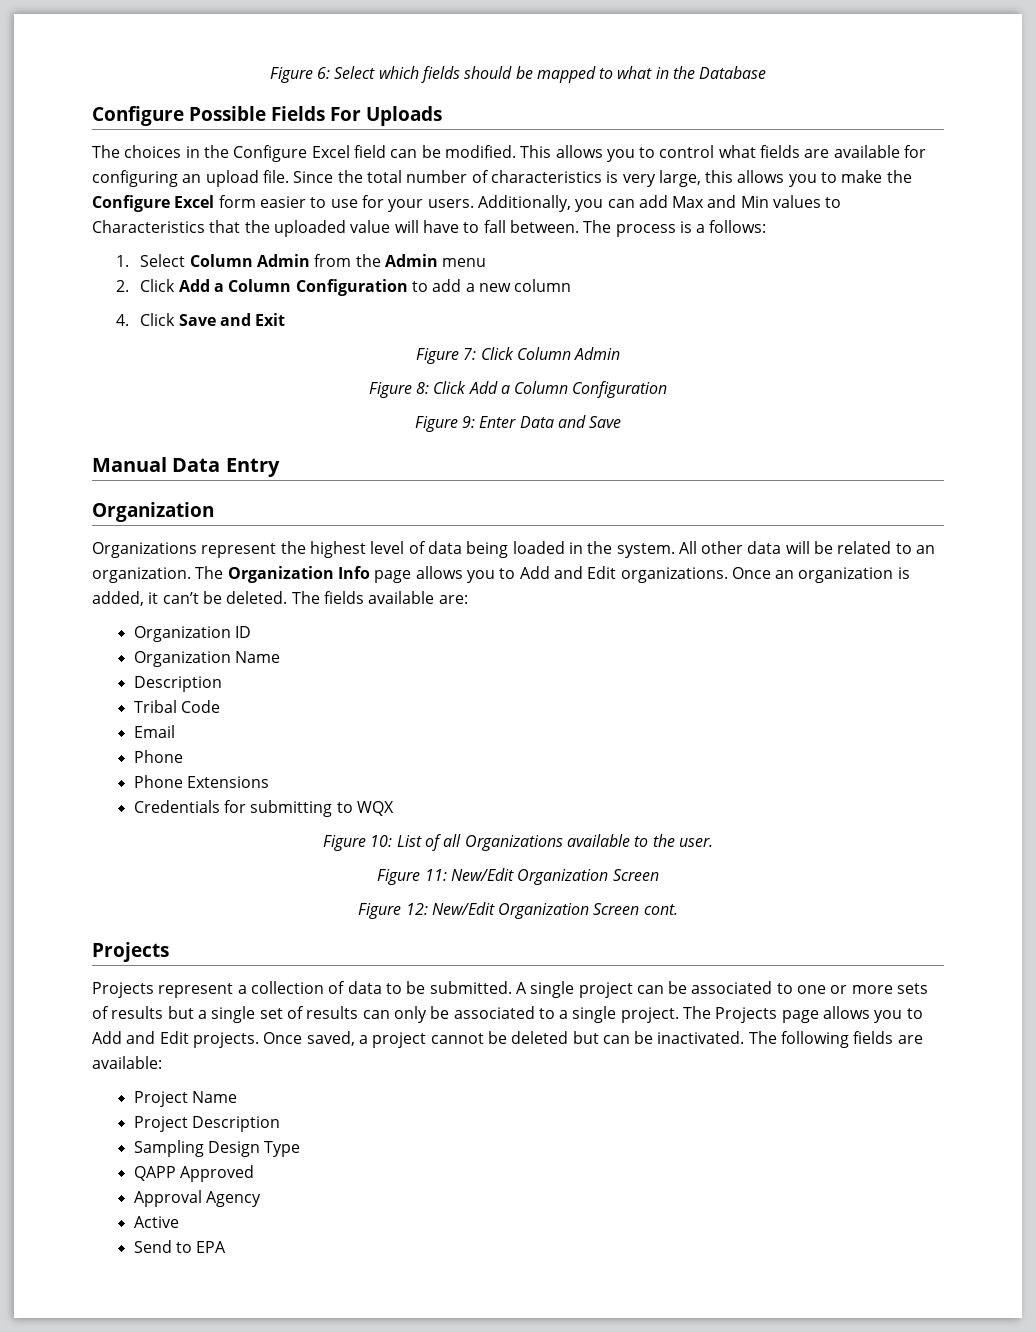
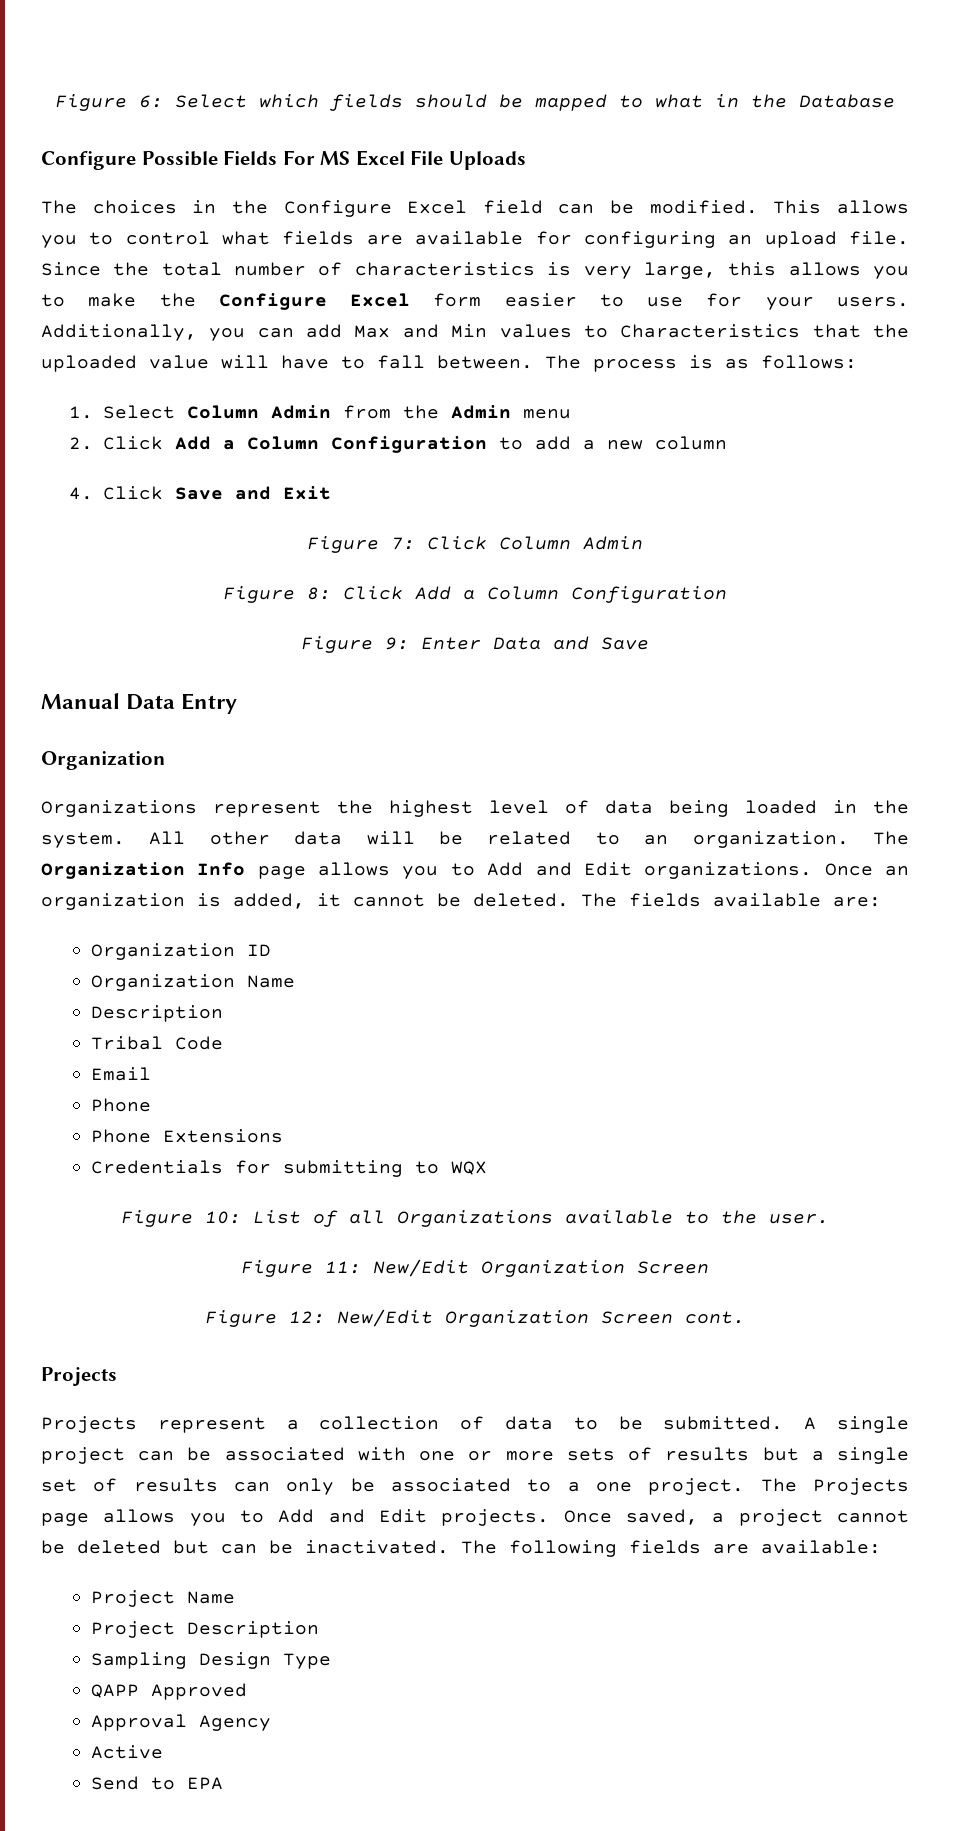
- Configure Possible Fields For Uploads
+ Configure Possible Fields For MS Excel File Uploads
- The process is a follows:
+ The process is as follows:
- Once an organization is added, it can’t be deleted.
+ Once an organization is added, it cannot be deleted.
- A single project can be associated to one or more sets of results but a single set of results can only be associated to a single project.
+ A single project can be associated with one or more sets of results but a single set of results can only be associated to a one project.

